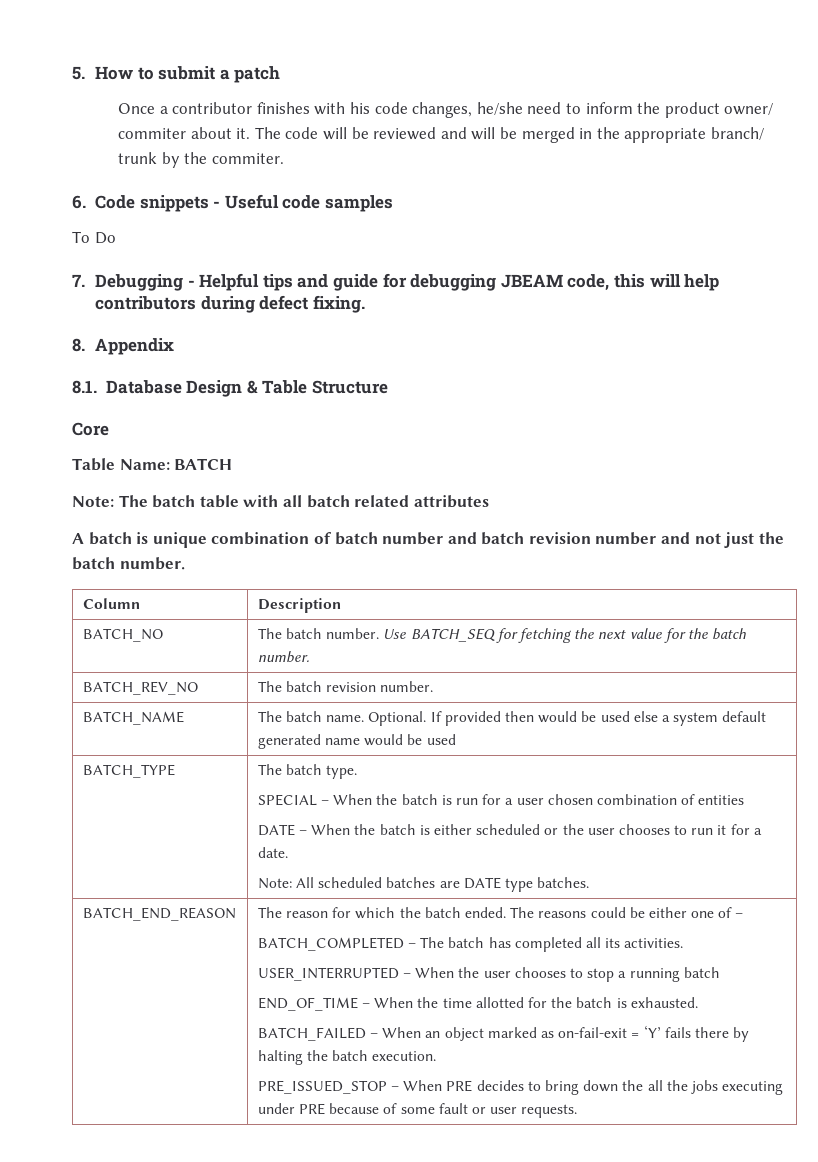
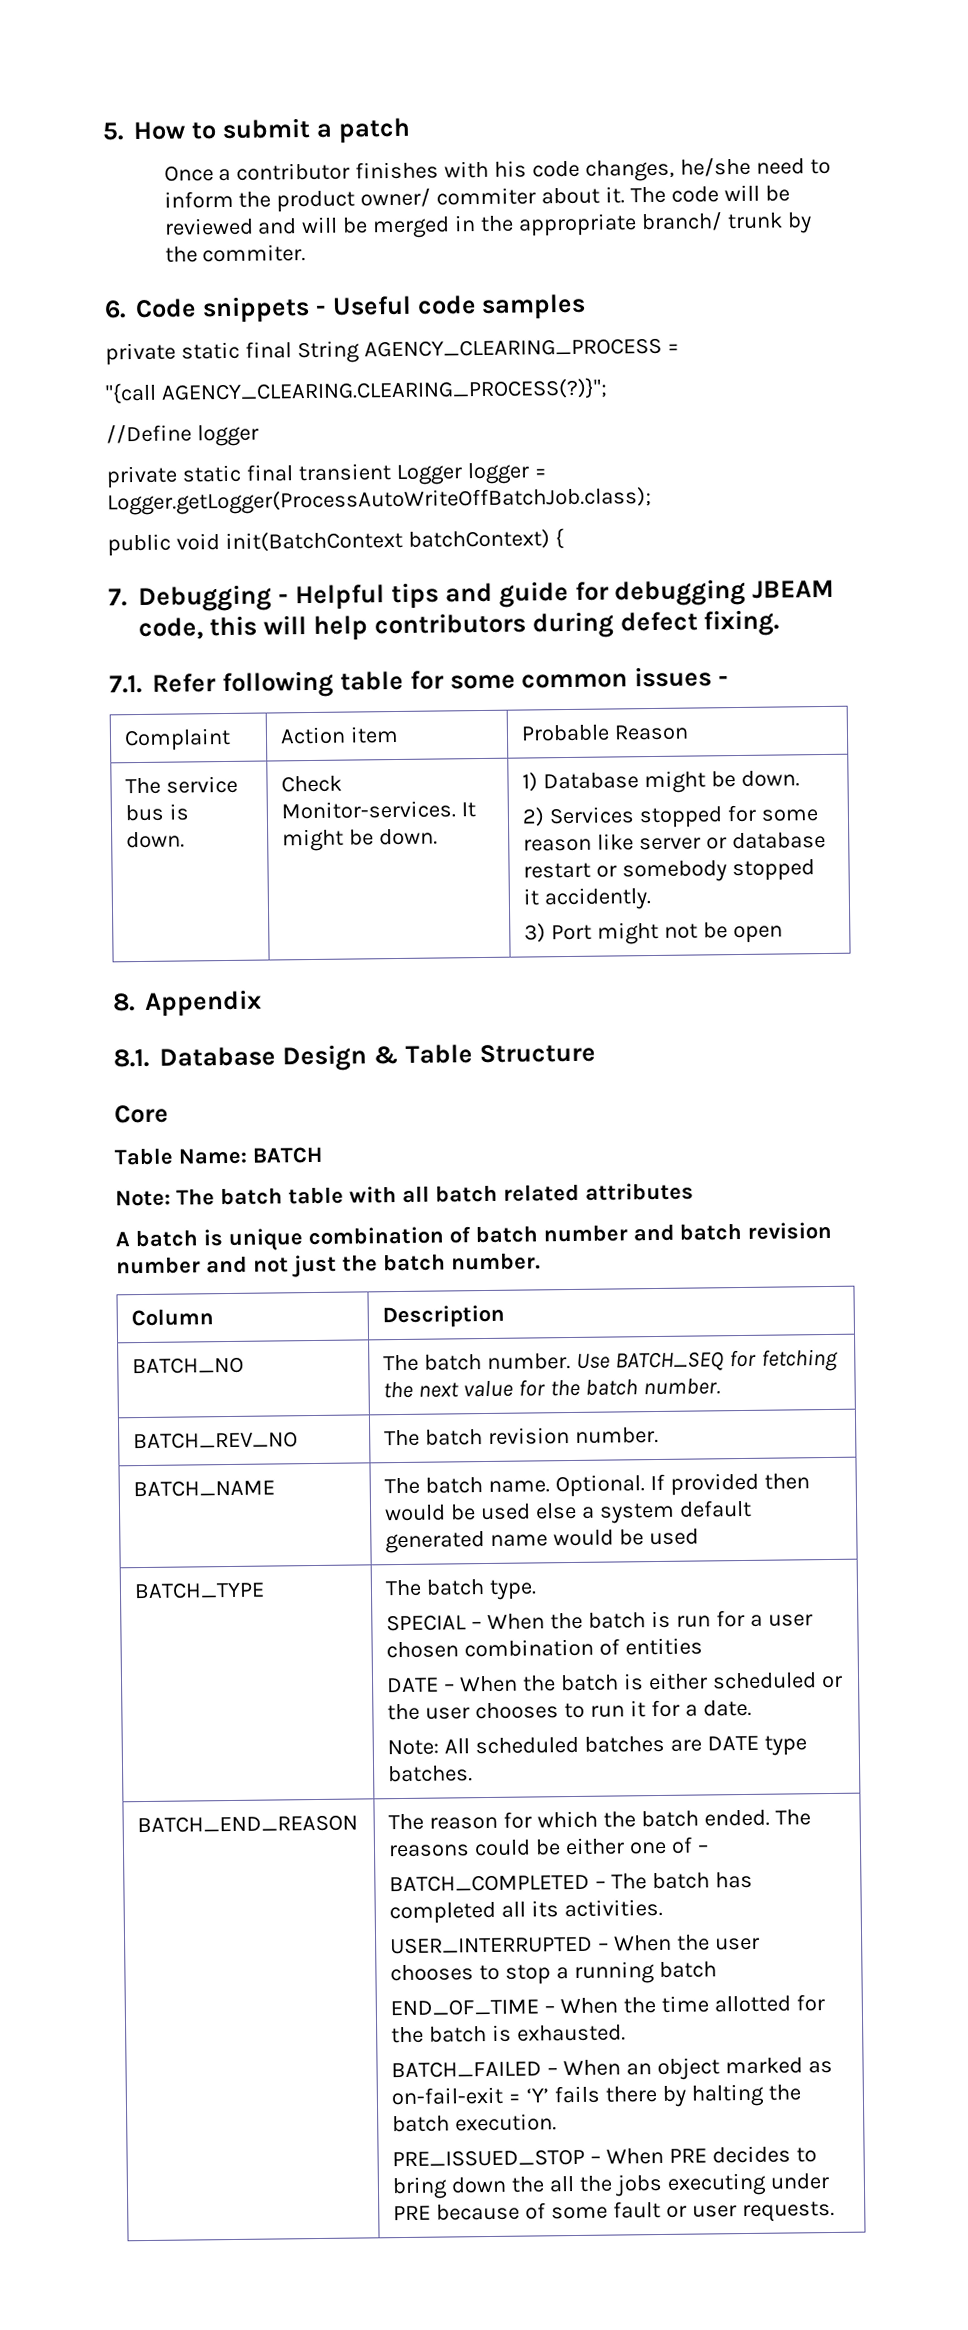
- To Do
+ private static final String AGENCY_CLEARING_PROCESS =
+ "{call AGENCY_CLEARING.CLEARING_PROCESS(?)}";
+ //Define logger
+ private static final transient Logger logger = Logger.getLogger(ProcessAutoWriteOffBatchJob.class);
+ public void init(BatchContext batchContext) {
+ 7.1. Refer following table for some common issues -
+ Complaint | Action item | Probable Reason
+ The service bus is down. | Check Monitor-services. It might be down. | 1) Database might be down.
+ 2) Services stopped for some reason like server or database restart or somebody stopped it accidently.
+ 3) Port might not be open

